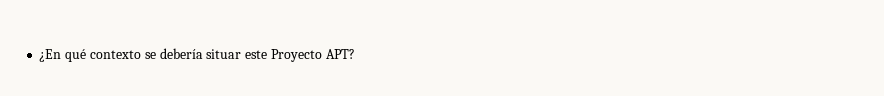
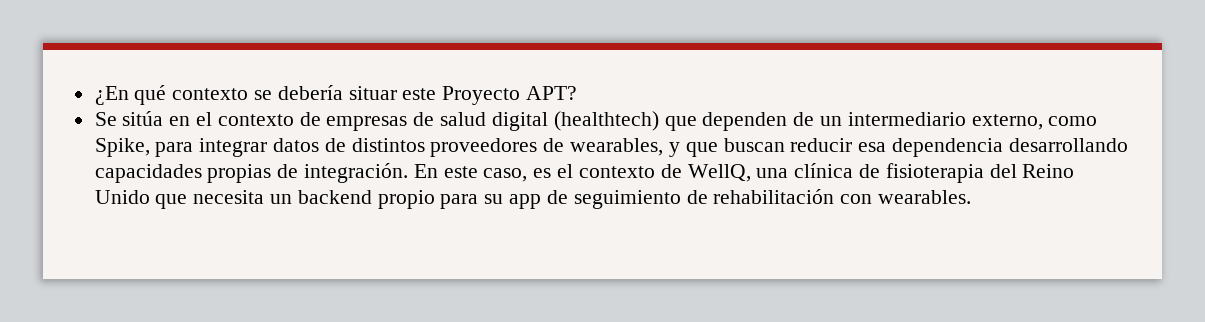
+ Se sitúa en el contexto de empresas de salud digital (healthtech) que dependen de un intermediario externo, como Spike, para integrar datos de distintos proveedores de wearables, y que buscan reducir esa dependencia desarrollando capacidades propias de integración. En este caso, es el contexto de WellQ, una clínica de fisioterapia del Reino Unido que necesita un backend propio para su app de seguimiento de rehabilitación con wearables.

